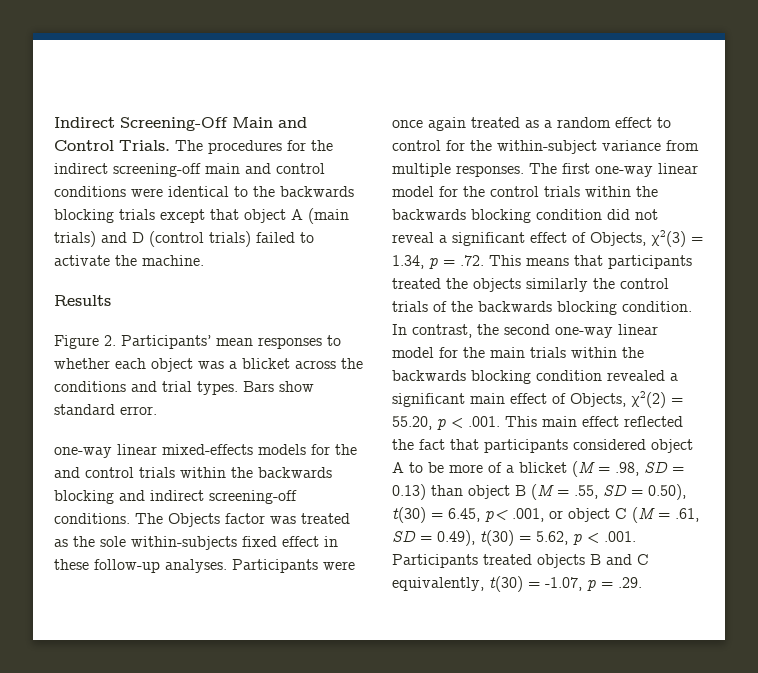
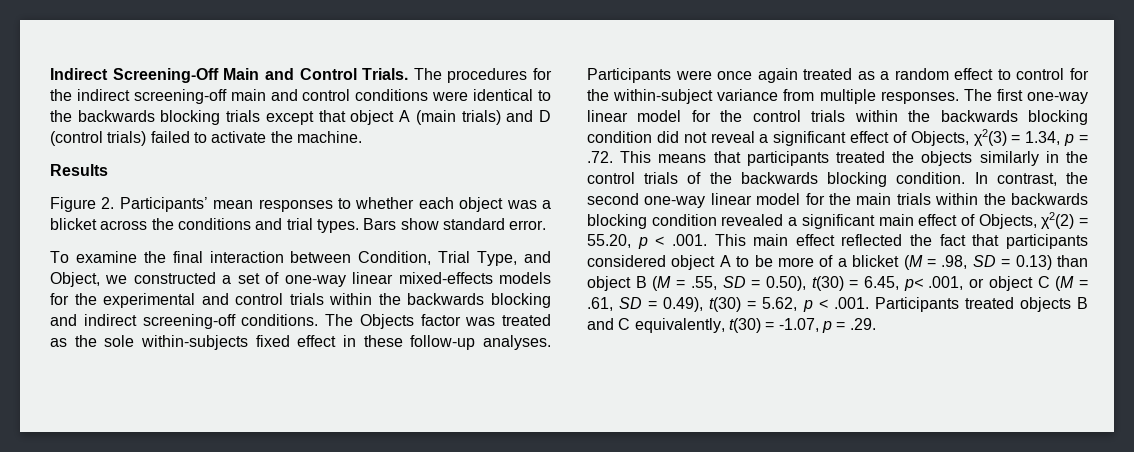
- one-way linear mixed-effects models for the and control trials within the backwards blocking and indirect screening-off conditions.
+ To examine the final interaction between Condition, Trial Type, and Object, we constructed a set of one-way linear mixed-effects models for the experimental and control trials within the backwards blocking and indirect screening-off conditions.
- The first one-way linear model for the control trials within the backwards blocking condition did not reveal a significant effect of Objects, χ2(3) = 1.34, p = .72. This means that participants treated the objects similarly the control trials of the backwards blocking condition.
+ The first one-way linear model for the control trials within the backwards blocking condition did not reveal a significant effect of Objects, χ2(3) = 1.34, p = .72. This means that participants treated the objects similarly in the control trials of the backwards blocking condition.

